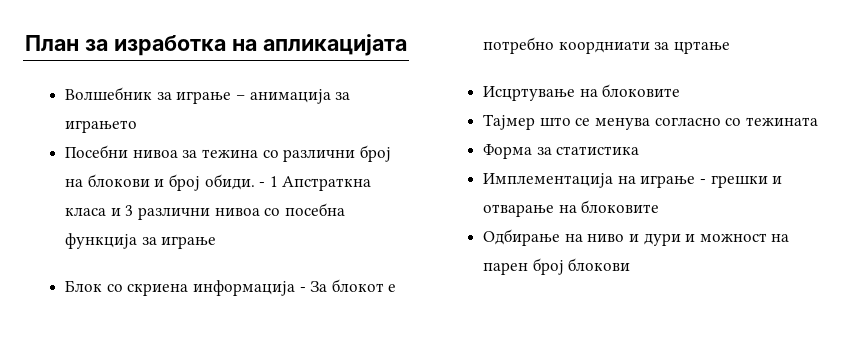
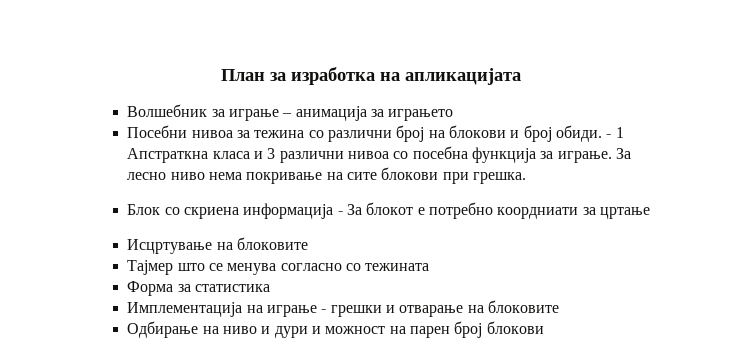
- - 1 Апстраткна класа и 3 различни нивоа со посебна функција за играње
+ - 1 Апстраткна класа и 3 различни нивоа со посебна функција за играње. За лесно ниво нема покривање на сите блокови при грешка.

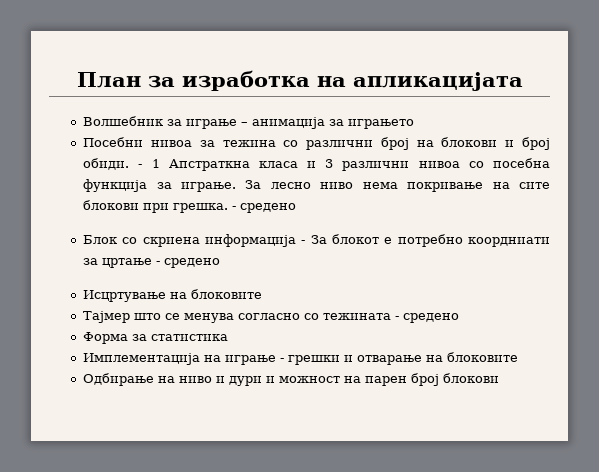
- За лесно ниво нема покривање на сите блокови при грешка.
+ За лесно ниво нема покривање на сите блокови при грешка. - средено
- Блок со скриена информација - За блокот е потребно коордниати за цртањe
+ Блок со скриена информација - За блокот е потребно коордниати за цртањe - средено
- Тајмер што се менува согласно со тежината
+ Тајмер што се менува согласно со тежината - средено

